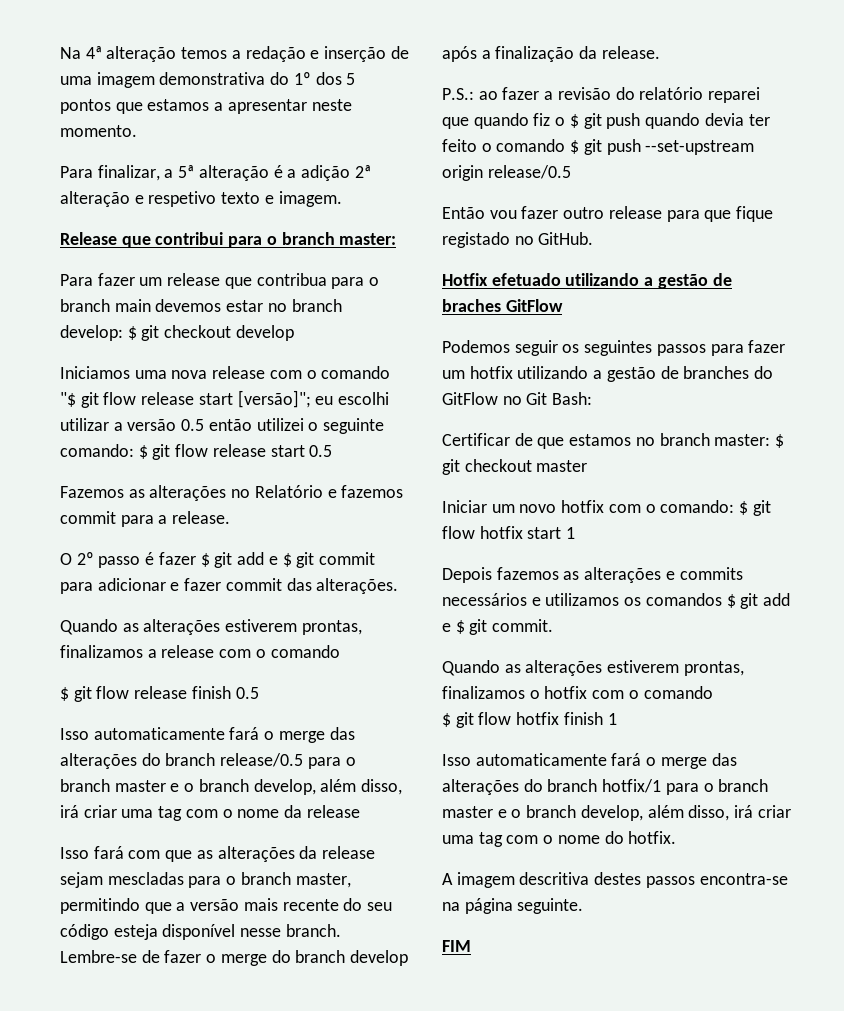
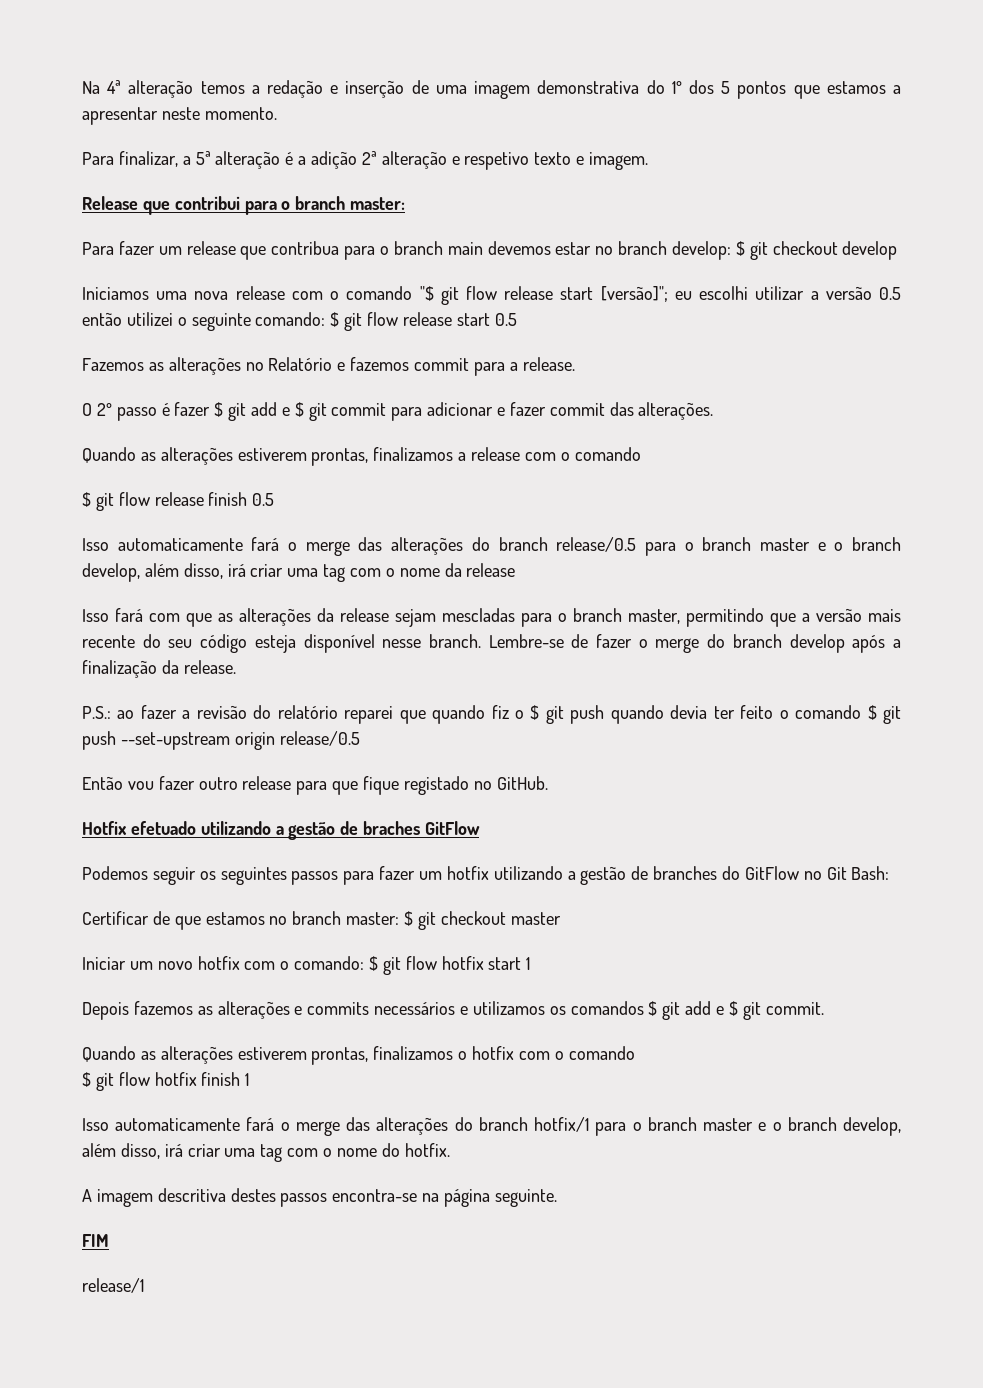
+ release/1

